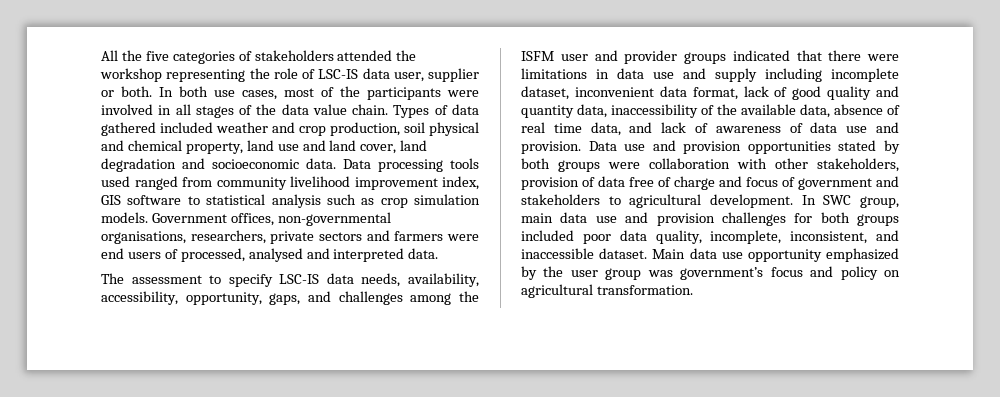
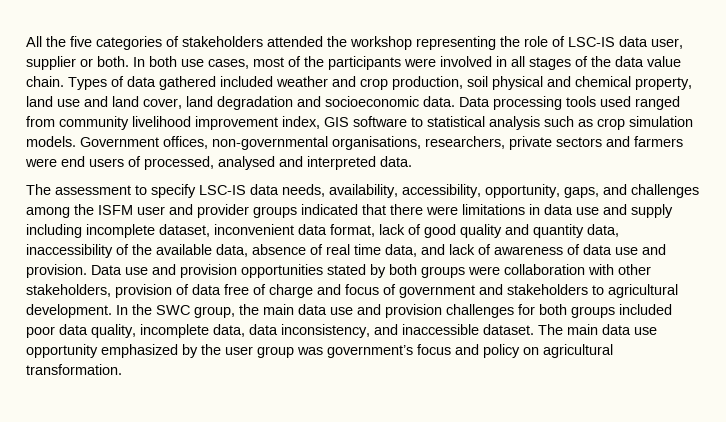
- In SWC group, main data use and provision challenges for both groups included poor data quality, incomplete, inconsistent, and inaccessible dataset.
+ In the SWC group, the main data use and provision challenges for both groups included poor data quality, incomplete data, data inconsistency, and inaccessible dataset.
- Main data use opportunity emphasized by the user group was government’s focus and policy on agricultural transformation.
+ The main data use opportunity emphasized by the user group was government’s focus and policy on agricultural transformation.

